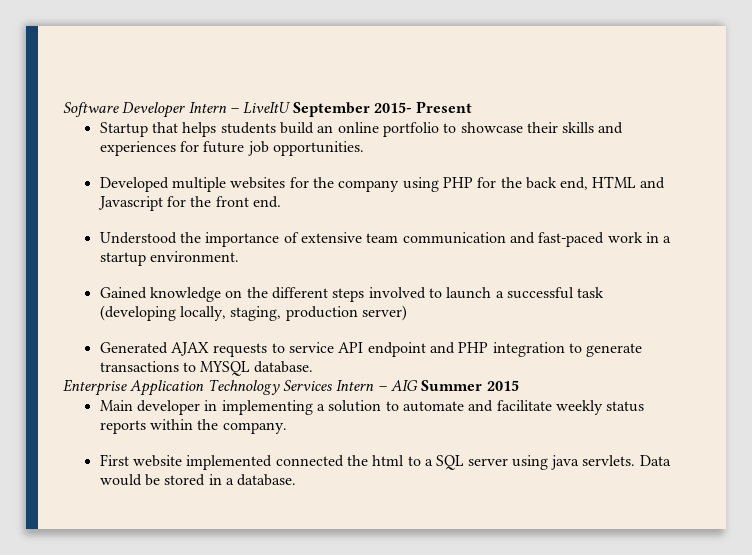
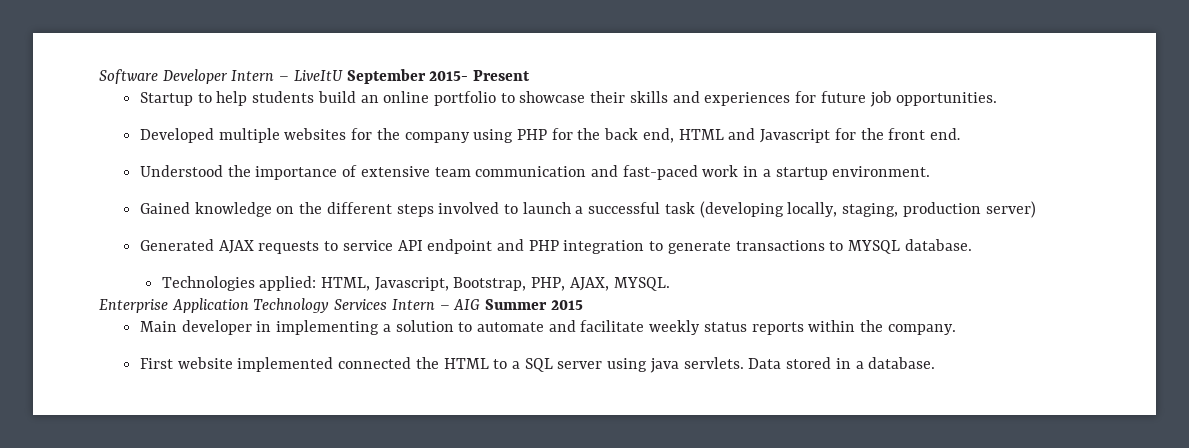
- Startup that helps students build an online portfolio to showcase their skills and experiences for future job opportunities.
+ Startup to help students build an online portfolio to showcase their skills and experiences for future job opportunities.
+ Technologies applied: HTML, Javascript, Bootstrap, PHP, AJAX, MYSQL.
- First website implemented connected the html to a SQL server using java servlets.
+ First website implemented connected the HTML to a SQL server using java servlets.
- Data would be stored in a database.
+ Data stored in a database.

